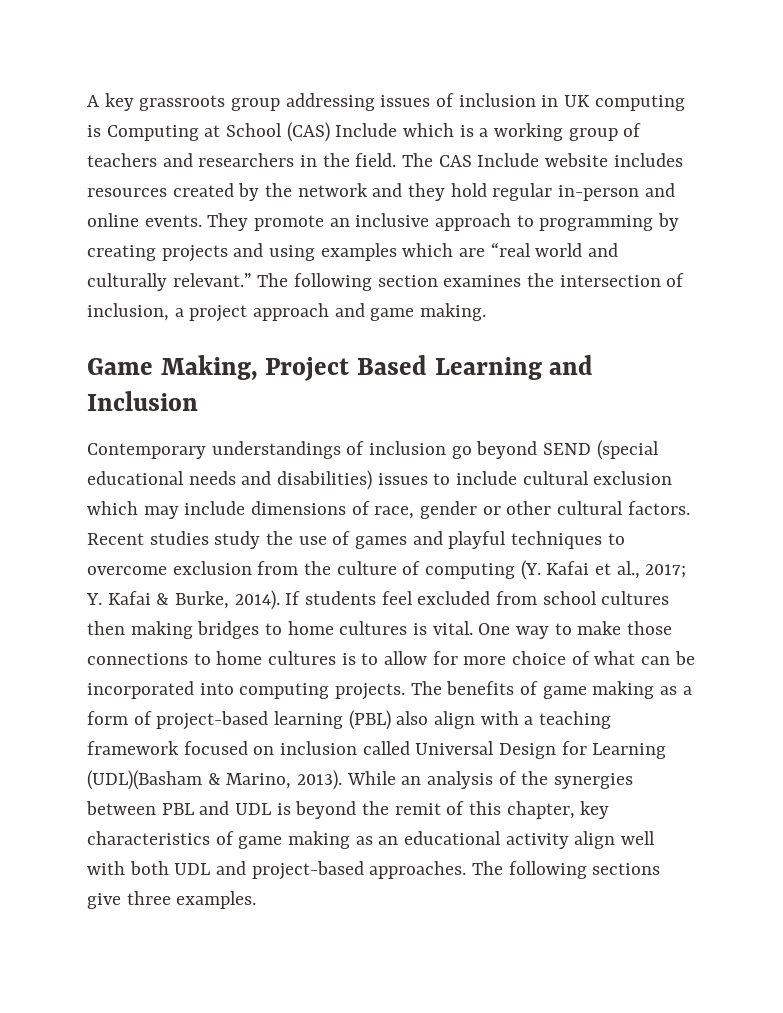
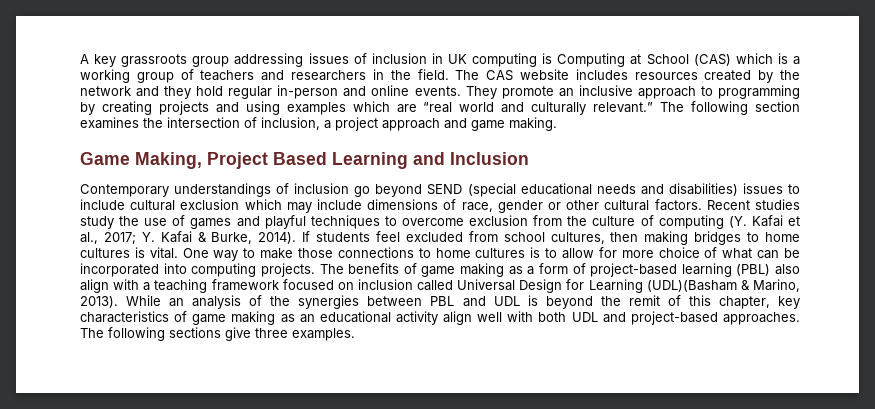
- A key grassroots group addressing issues of inclusion in UK computing is Computing at School (CAS) Include which is a working group of teachers and researchers in the field.
+ A key grassroots group addressing issues of inclusion in UK computing is Computing at School (CAS) which is a working group of teachers and researchers in the field.
- The CAS Include website includes resources created by the network and they hold regular in-person and online events.
+ The CAS website includes resources created by the network and they hold regular in-person and online events.
- If students feel excluded from school cultures then making bridges to home cultures is vital.
+ If students feel excluded from school cultures, then making bridges to home cultures is vital.

